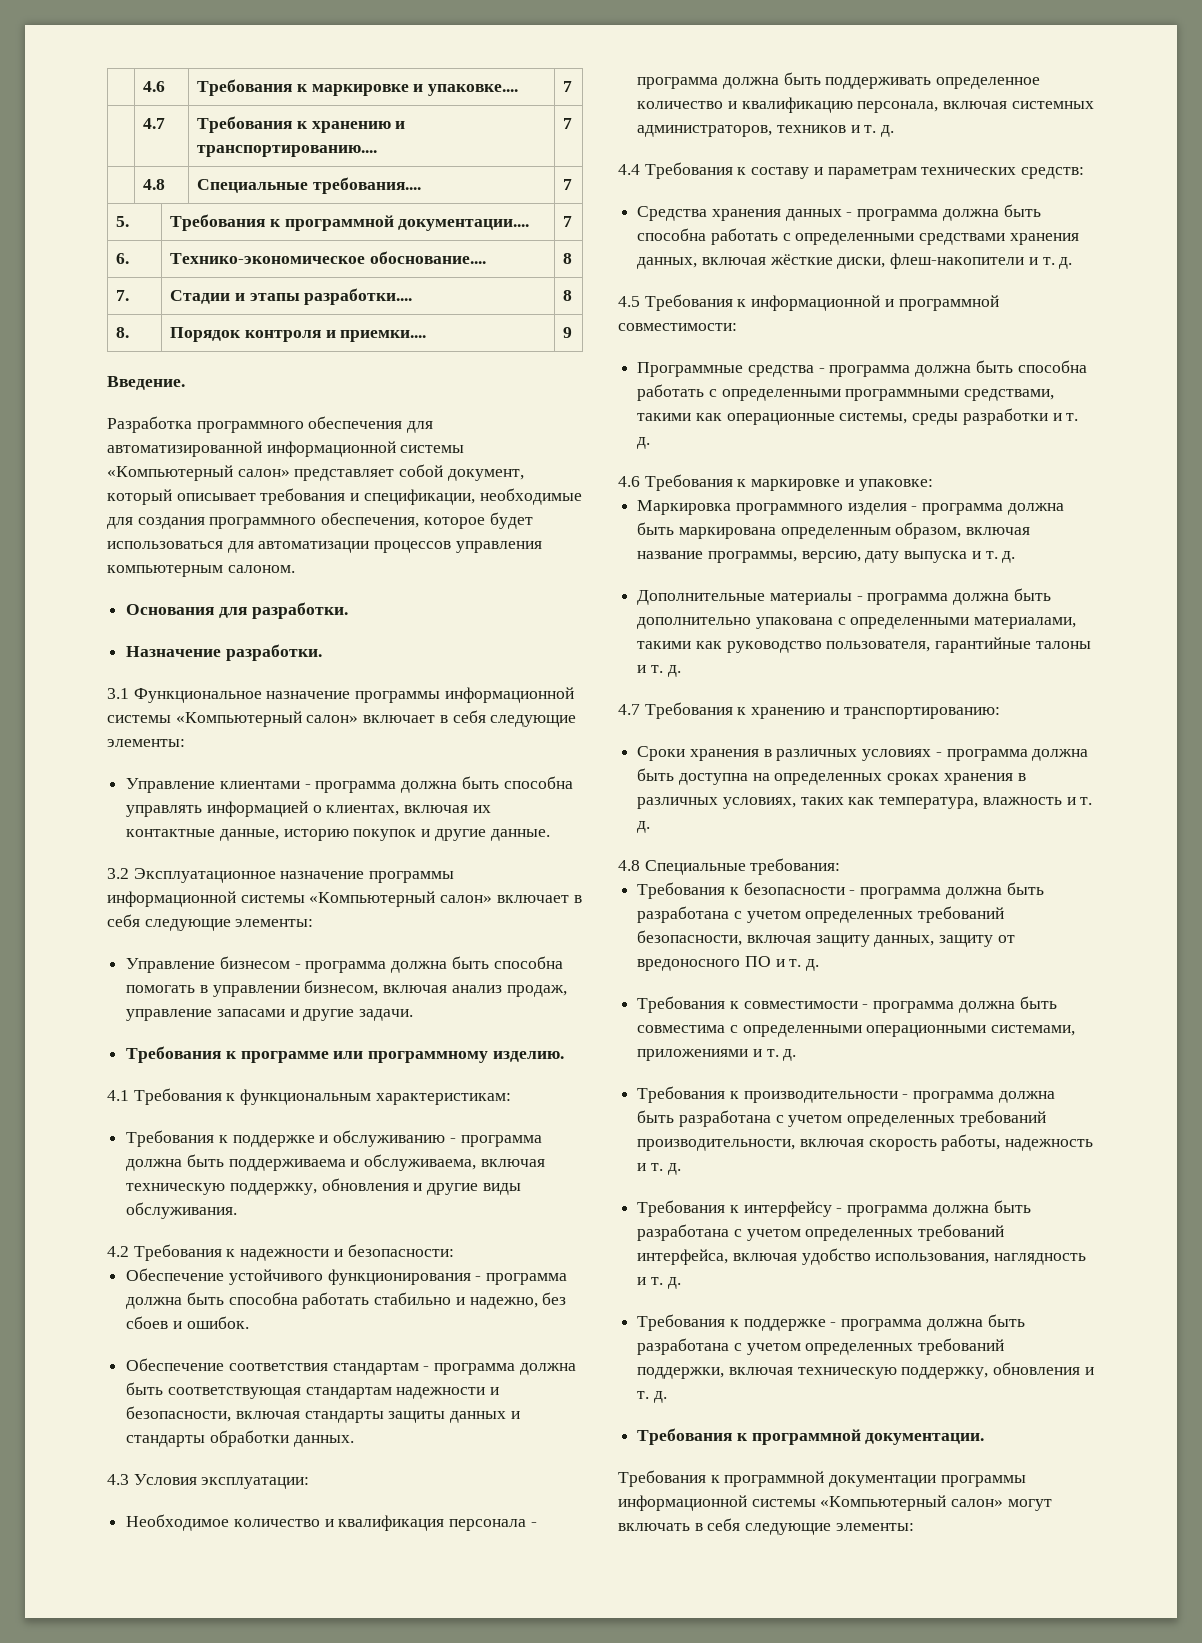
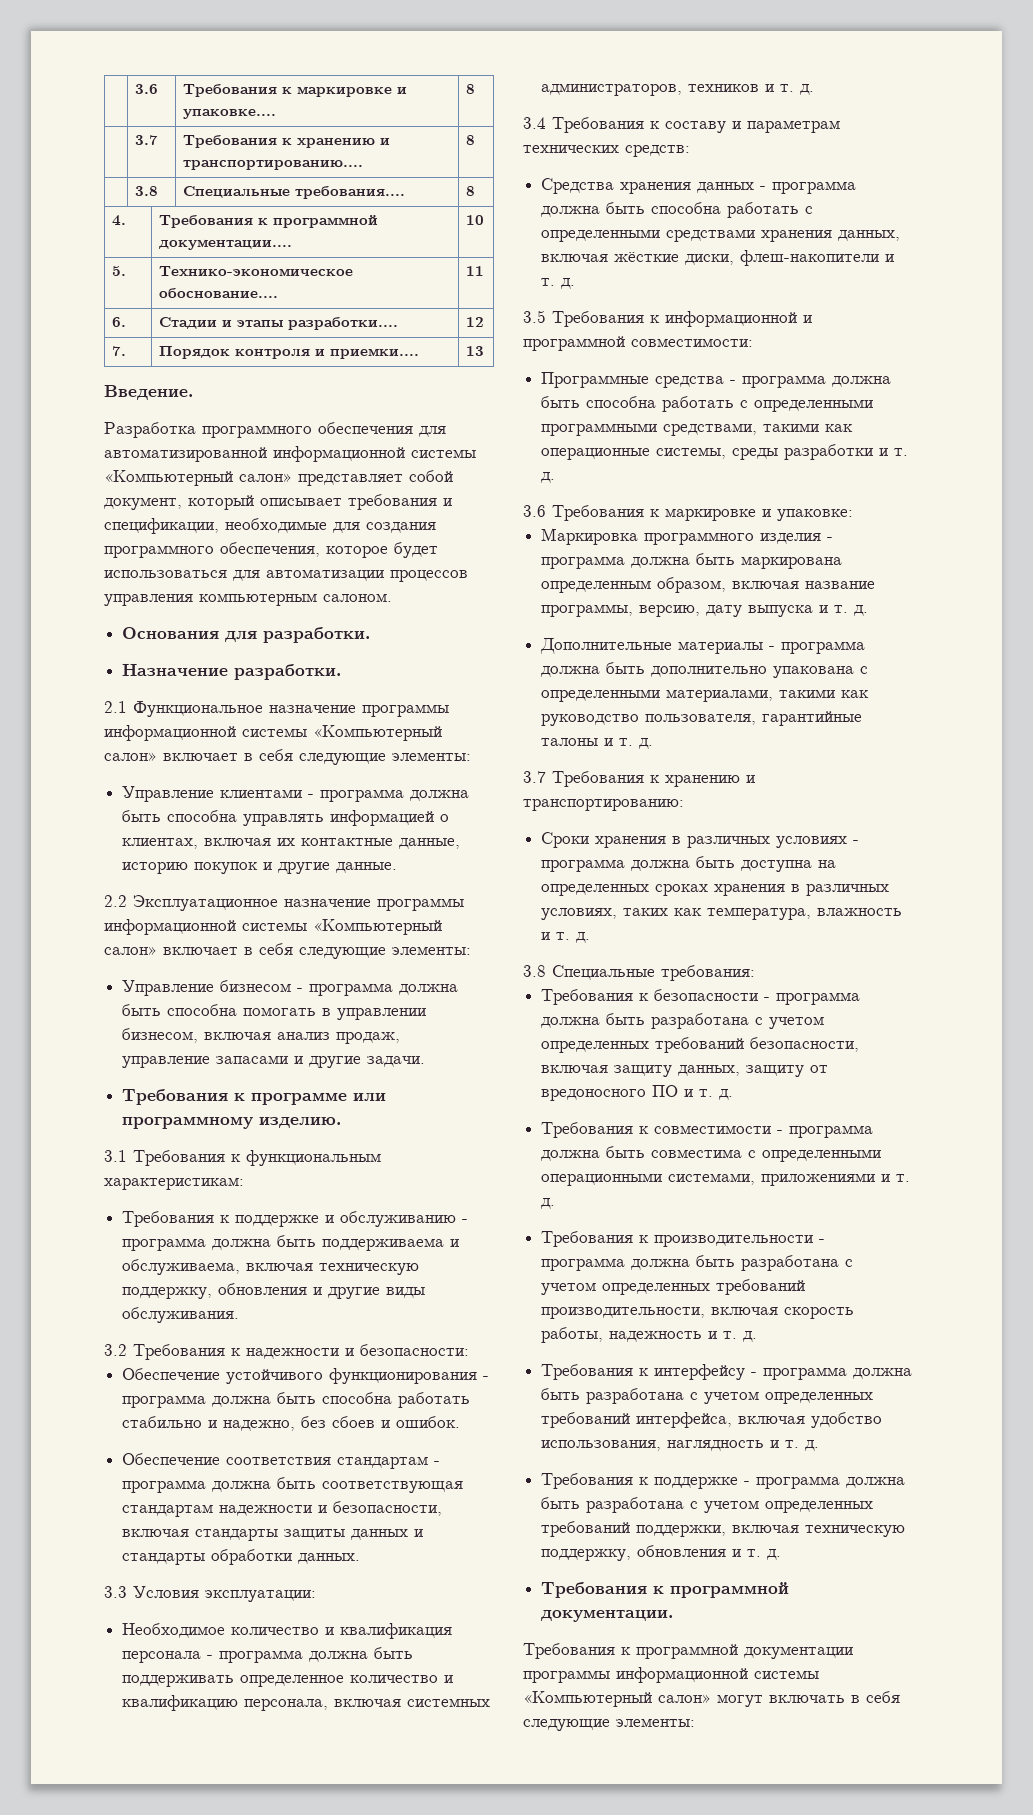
- | 4.6 | Требования к маркировке и упаковке.... | 7
- | 4.7 | Требования к хранению и транспортированию.... | 7
- | 4.8 | Специальные требования.... | 7
- 5. | Требования к программной документации.... | 7
- 6. | Технико-экономическое обоснование.... | 8
- 7. | Стадии и этапы разработки.... | 8
- 8. | Порядок контроля и приемки.... | 9
+ | 3.6 | Требования к маркировке и упаковке.... | 8
+ | 3.7 | Требования к хранению и транспортированию.... | 8
+ | 3.8 | Специальные требования.... | 8
+ 4. | Требования к программной документации.... | 10
+ 5. | Технико-экономическое обоснование.... | 11
+ 6. | Стадии и этапы разработки.... | 12
+ 7. | Порядок контроля и приемки.... | 13
- 3.1 Функциональное назначение программы информационной системы «Компьютерный салон» включает в себя следующие элементы:
+ 2.1 Функциональное назначение программы информационной системы «Компьютерный салон» включает в себя следующие элементы:
- 3.2 Эксплуатационное назначение программы информационной системы «Компьютерный салон» включает в себя следующие элементы:
+ 2.2 Эксплуатационное назначение программы информационной системы «Компьютерный салон» включает в себя следующие элементы:
- 4.1 Требования к функциональным характеристикам:
+ 3.1 Требования к функциональным характеристикам:
- 4.2 Требования к надежности и безопасности:
+ 3.2 Требования к надежности и безопасности:
- 4.3 Условия эксплуатации:
+ 3.3 Условия эксплуатации:
- 4.4 Требования к составу и параметрам технических средств:
+ 3.4 Требования к составу и параметрам технических средств:
- 4.5 Требования к информационной и программной совместимости:
+ 3.5 Требования к информационной и программной совместимости:
- 4.6 Требования к маркировке и упаковке:
+ 3.6 Требования к маркировке и упаковке:
- 4.7 Требования к хранению и транспортированию:
+ 3.7 Требования к хранению и транспортированию:
- 4.8 Специальные требования:
+ 3.8 Специальные требования:

